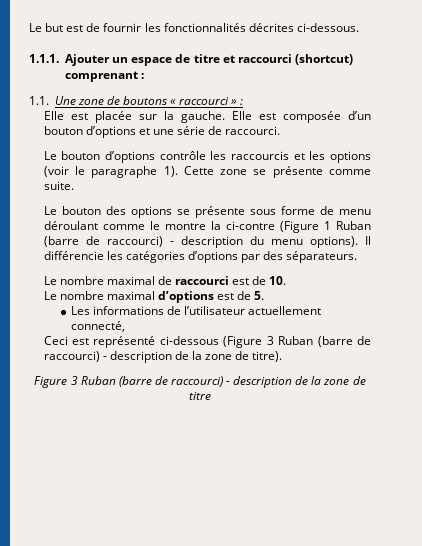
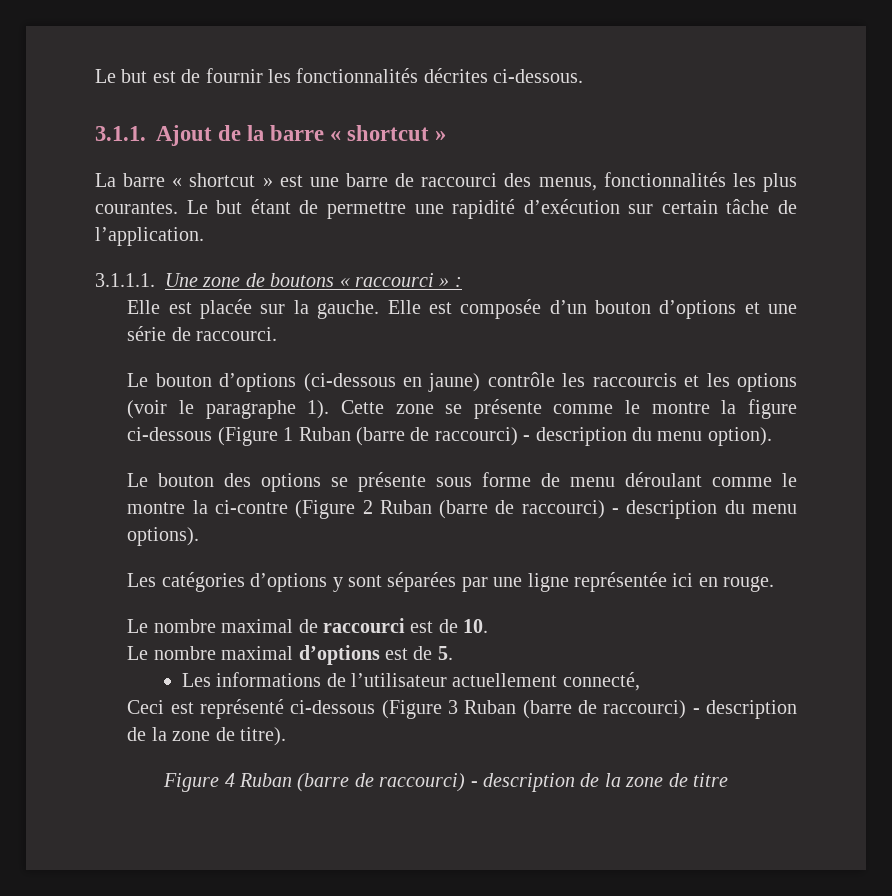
- 1.1.1. Ajouter un espace de titre et raccourci (shortcut) comprenant :
- 1.1. Une zone de boutons « raccourci » :
+ 3.1.1. Ajout de la barre « shortcut »
+ La barre « shortcut » est une barre de raccourci des menus, fonctionnalités les plus courantes. Le but étant de permettre une rapidité d’exécution sur certain tâche de l’application.
+ 3.1.1.1. Une zone de boutons « raccourci » :
- Le bouton d’options contrôle les raccourcis et les options (voir le paragraphe 1).
+ Le bouton d’options (ci-dessous en jaune) contrôle les raccourcis et les options (voir le paragraphe 1).
- Cette zone se présente comme suite.
+ Cette zone se présente comme le montre la figure ci-dessous (Figure 1 Ruban (barre de raccourci) - description du menu option).
- Le bouton des options se présente sous forme de menu déroulant comme le montre la ci-contre (Figure 1 Ruban (barre de raccourci) - description du menu options). Il différencie les catégories d’options par des séparateurs.
+ Le bouton des options se présente sous forme de menu déroulant comme le montre la ci-contre (Figure 2 Ruban (barre de raccourci) - description du menu options).
+ Les catégories d’options y sont séparées par une ligne représentée ici en rouge.
- Figure 3 Ruban (barre de raccourci) - description de la zone de titre
+ Figure 4 Ruban (barre de raccourci) - description de la zone de titre

